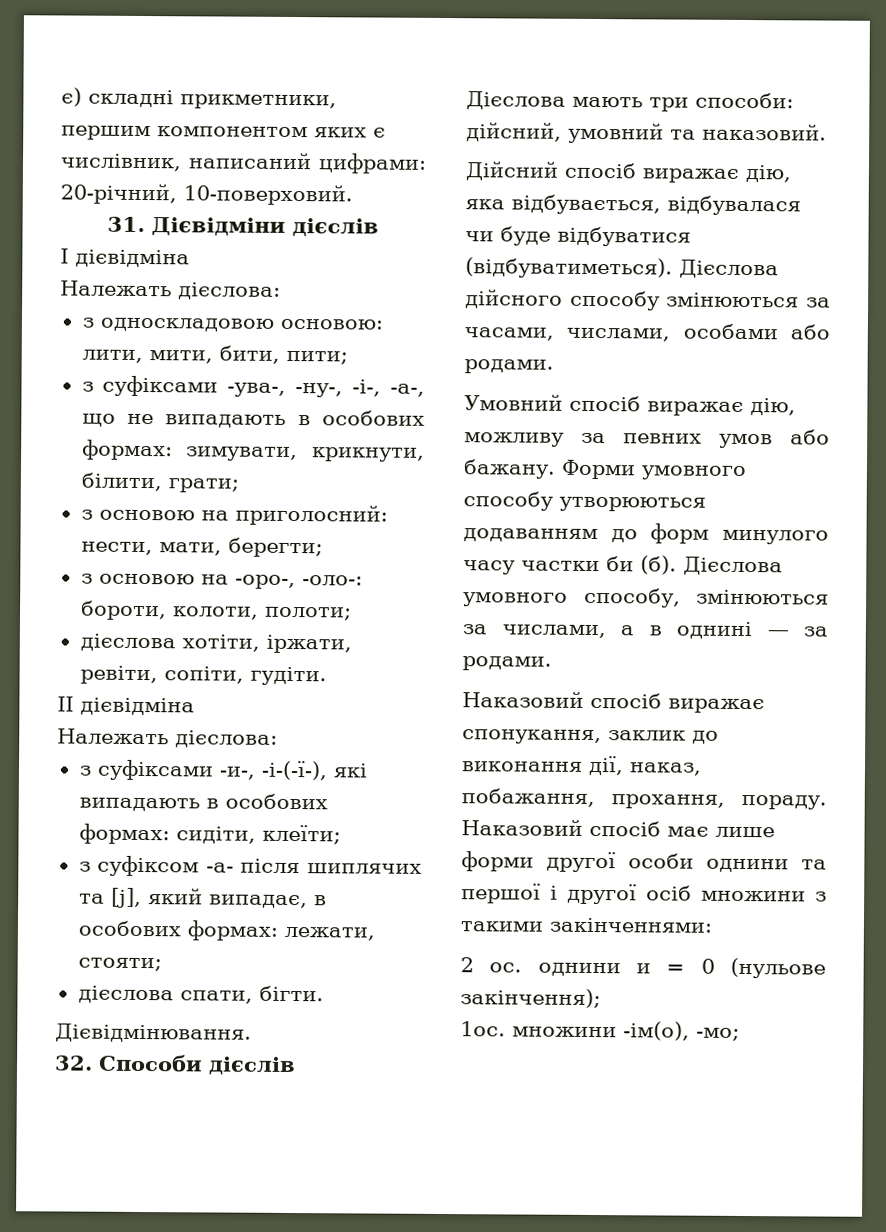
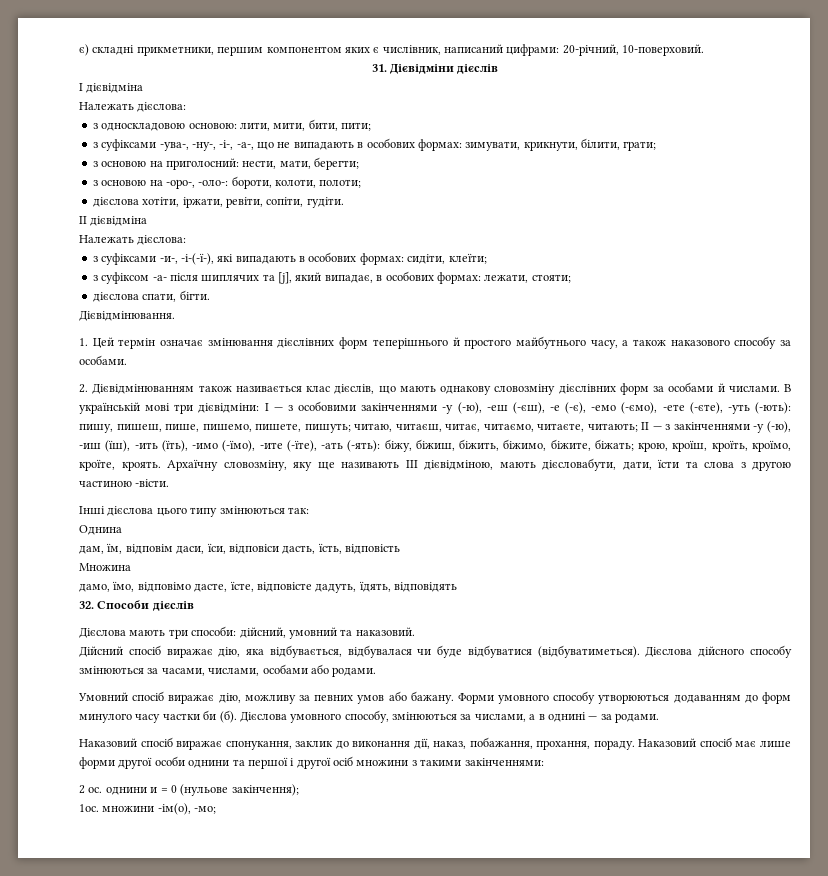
+ 1. Цей термін означає змінювання дієслівних форм теперішнього й простого майбутнього часу, а також наказового способу за особами.
+ 2. Дієвідмінюванням також називається клас дієслів, що мають однакову словозміну дієслівних форм за особами й числами. В українській мові три дієвідміни: І — з особовими закінченнями -у (-ю), -еш (-єш), -е (-є), -емо (-ємо), -ете (-єте), -уть (-ють): пишу, пишеш, пише, пишемо, пишете, пишуть; читаю, читаєш, читає, читаємо, читаєте, читають; ІІ — з закінченнями -у (-ю), -иш (їш), -ить (їть), -имо (-їмо), -ите (-їте), -ать (-ять): біжу, біжиш, біжить, біжимо, біжите, біжать; крою, кроїш, кроїть, кроїмо, кроїте, кроять. Архаїчну словозміну, яку ще називають ІІІ дієвідміною, мають дієсловабути, дати, їсти та слова з другою частиною -вісти.
+ Інші дієслова цього типу змінюються так:
+ Однина
+ дам, їм, відповім даси, їси, відповіси дасть, їсть, відповість
+ Множина
+ дамо, їмо, відповімо дасте, їсте, відповісте дадуть, їдять, відповідять

